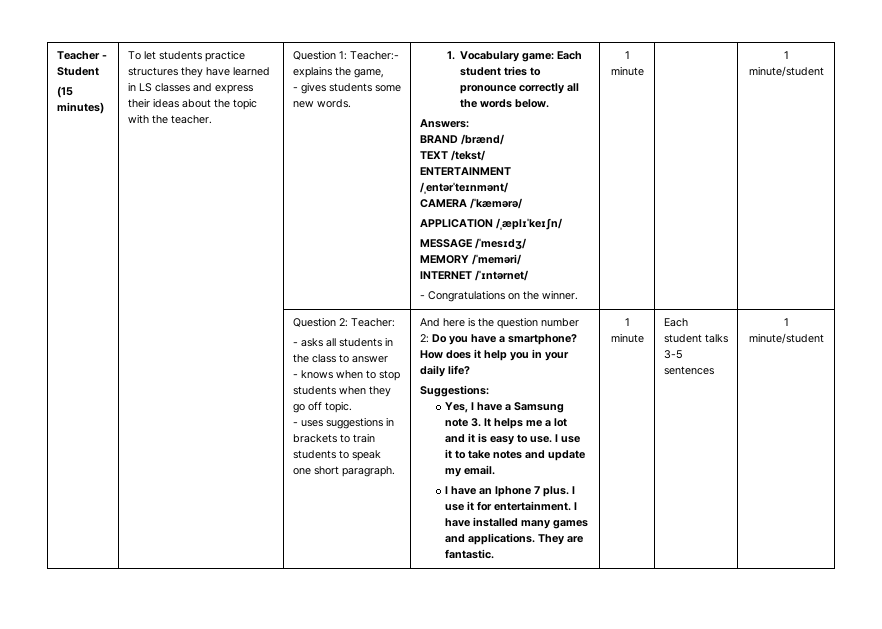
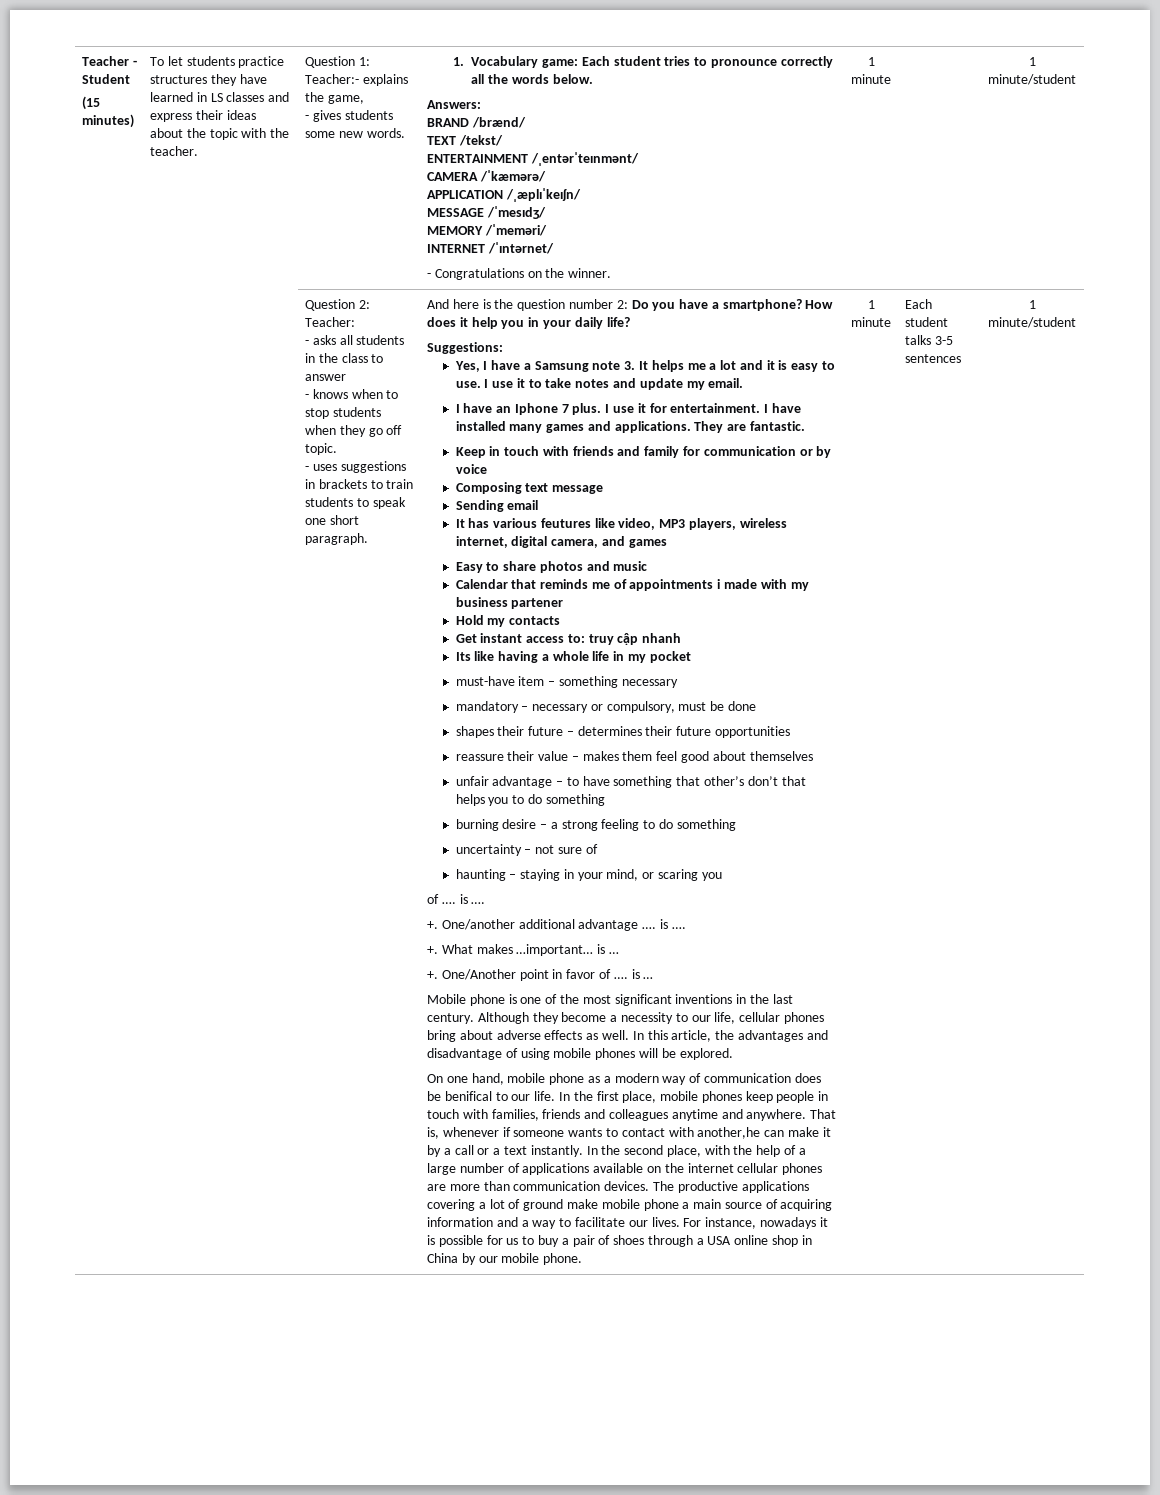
+ Keep in touch with friends and family for communication or by voice
+ Composing text message
+ Sending email
+ It has various feutures like video, MP3 players, wireless internet, digital camera, and games
+ Easy to share photos and music
+ Calendar that reminds me of appointments i made with my business partener
+ Hold my contacts
+ Get instant access to: truy cập nhanh
+ Its like having a whole life in my pocket
+ must-have item – something necessary
+ mandatory – necessary or compulsory, must be done
+ shapes their future – determines their future opportunities
+ reassure their value – makes them feel good about themselves
+ unfair advantage – to have something that other’s don’t that helps you to do something
+ burning desire – a strong feeling to do something
+ uncertainty – not sure of
+ haunting – staying in your mind, or scaring you
+ of …. is ….
+ +. One/another additional advantage …. is ….
+ +. What makes …important… is …
+ +. One/Another point in favor of …. is …
+ Mobile phone is one of the most significant inventions in the last century. Although they become a necessity to our life, cellular phones bring about adverse effects as well. In this article, the advantages and disadvantage of using mobile phones will be explored.
+ On one hand, mobile phone as a modern way of communication does be benifical to our life. In the first place, mobile phones keep people in touch with families, friends and colleagues anytime and anywhere. That is, whenever if someone wants to contact with another,he can make it by a call or a text instantly. In the second place, with the help of a large number of applications available on the internet cellular phones are more than communication devices. The productive applications covering a lot of ground make mobile phone a main source of acquiring information and a way to facilitate our lives. For instance, nowadays it is possible for us to buy a pair of shoes through a USA online shop in China by our mobile phone.

